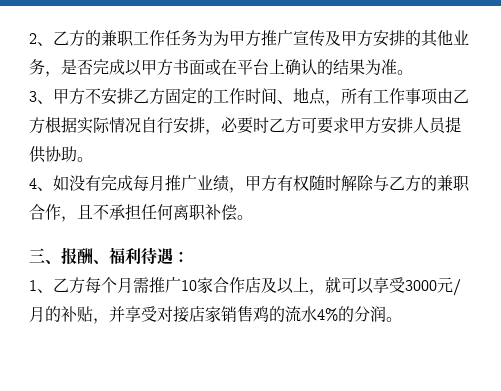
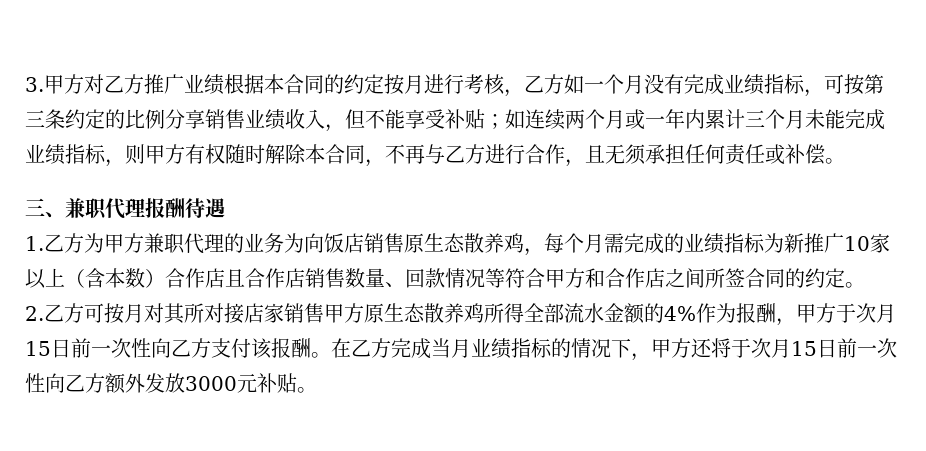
- 2、乙方的兼职工作任务为为甲方推广宣传及甲方安排的其他业务，是否完成以甲方书面或在平台上确认的结果为准。
- 3、甲方不安排乙方固定的工作时间、地点，所有工作事项由乙方根据实际情况自行安排，必要时乙方可要求甲方安排人员提供协助。
- 4、如没有完成每月推广业绩，甲方有权随时解除与乙方的兼职合作，且不承担任何离职补偿。
+ 3.甲方对乙方推广业绩根据本合同的约定按月进行考核，乙方如一个月没有完成业绩指标，可按第三条约定的比例分享销售业绩收入，但不能享受补贴；如连续两个月或一年内累计三个月未能完成业绩指标，则甲方有权随时解除本合同，不再与乙方进行合作，且无须承担任何责任或补偿。
- 三、报酬、福利待遇：
- 1、乙方每个月需推广10家合作店及以上，就可以享受3000元/月的补贴，并享受对接店家销售鸡的流水4%的分润。
+ 三、兼职代理报酬待遇
+ 1.乙方为甲方兼职代理的业务为向饭店销售原生态散养鸡，每个月需完成的业绩指标为新推广10家以上（含本数）合作店且合作店销售数量、回款情况等符合甲方和合作店之间所签合同的约定。
+ 2.乙方可按月对其所对接店家销售甲方原生态散养鸡所得全部流水金额的4%作为报酬，甲方于次月15日前一次性向乙方支付该报酬。在乙方完成当月业绩指标的情况下，甲方还将于次月15日前一次性向乙方额外发放3000元补贴。

